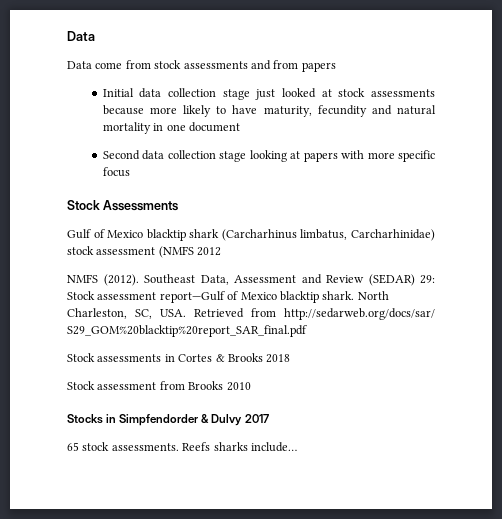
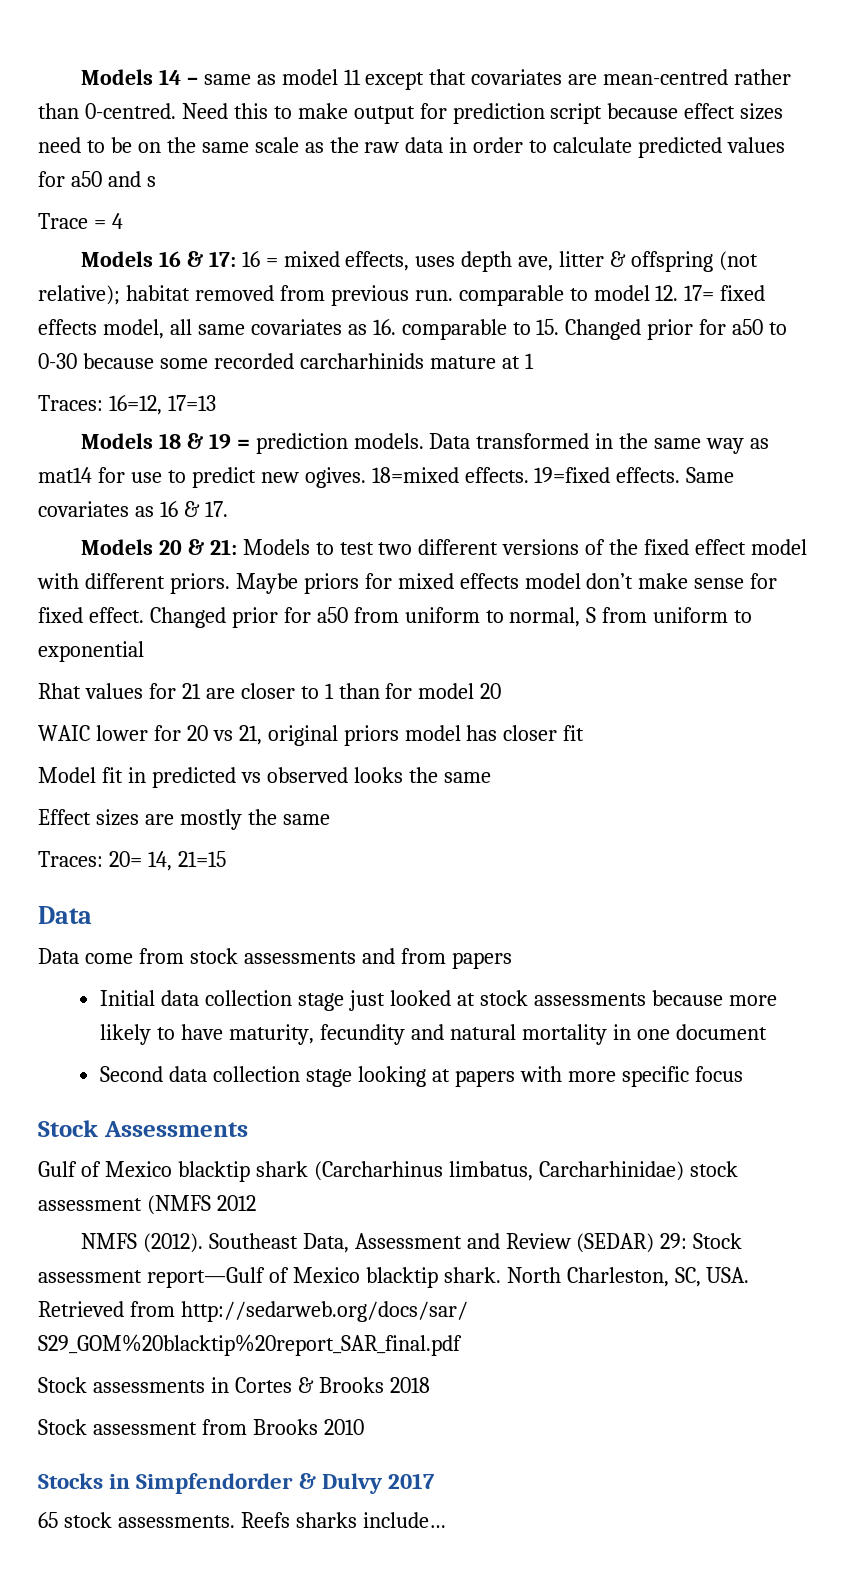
+ Models 14 – same as model 11 except that covariates are mean-centred rather than 0-centred. Need this to make output for prediction script because effect sizes need to be on the same scale as the raw data in order to calculate predicted values for a50 and s
+ Trace = 4
+ Models 16 & 17: 16 = mixed effects, uses depth ave, litter & offspring (not relative); habitat removed from previous run. comparable to model 12. 17= fixed effects model, all same covariates as 16. comparable to 15. Changed prior for a50 to 0-30 because some recorded carcharhinids mature at 1
+ Traces: 16=12, 17=13
+ Models 18 & 19 = prediction models. Data transformed in the same way as mat14 for use to predict new ogives. 18=mixed effects. 19=fixed effects. Same covariates as 16 & 17.
+ Models 20 & 21: Models to test two different versions of the fixed effect model with different priors. Maybe priors for mixed effects model don’t make sense for fixed effect. Changed prior for a50 from uniform to normal, S from uniform to exponential
+ Rhat values for 21 are closer to 1 than for model 20
+ WAIC lower for 20 vs 21, original priors model has closer fit
+ Model fit in predicted vs observed looks the same
+ Effect sizes are mostly the same
+ Traces: 20= 14, 21=15

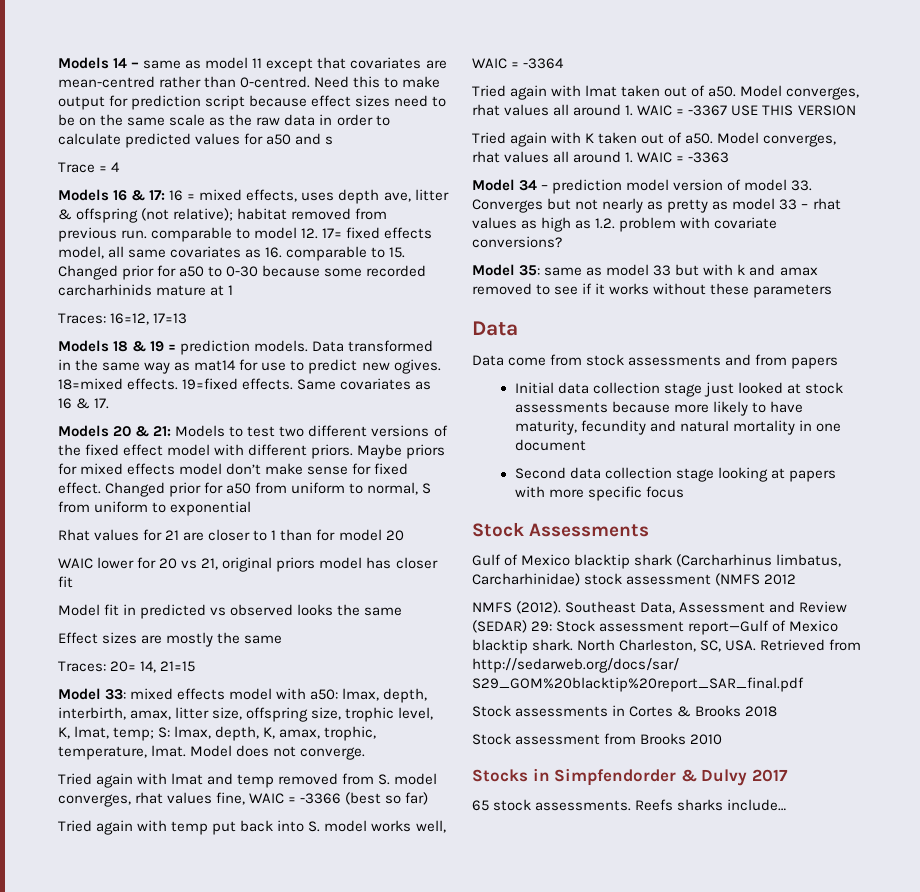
+ Model 33: mixed effects model with a50: lmax, depth, interbirth, amax, litter size, offspring size, trophic level, K, lmat, temp; S: lmax, depth, K, amax, trophic, temperature, lmat. Model does not converge.
+ Tried again with lmat and temp removed from S. model converges, rhat values fine, WAIC = -3366 (best so far)
+ Tried again with temp put back into S. model works well, WAIC = -3364
+ Tried again with lmat taken out of a50. Model converges, rhat values all around 1. WAIC = -3367 USE THIS VERSION
+ Tried again with K taken out of a50. Model converges, rhat values all around 1. WAIC = -3363
+ Model 34 – prediction model version of model 33. Converges but not nearly as pretty as model 33 – rhat values as high as 1.2. problem with covariate conversions?
+ Model 35: same as model 33 but with k and amax removed to see if it works without these parameters

